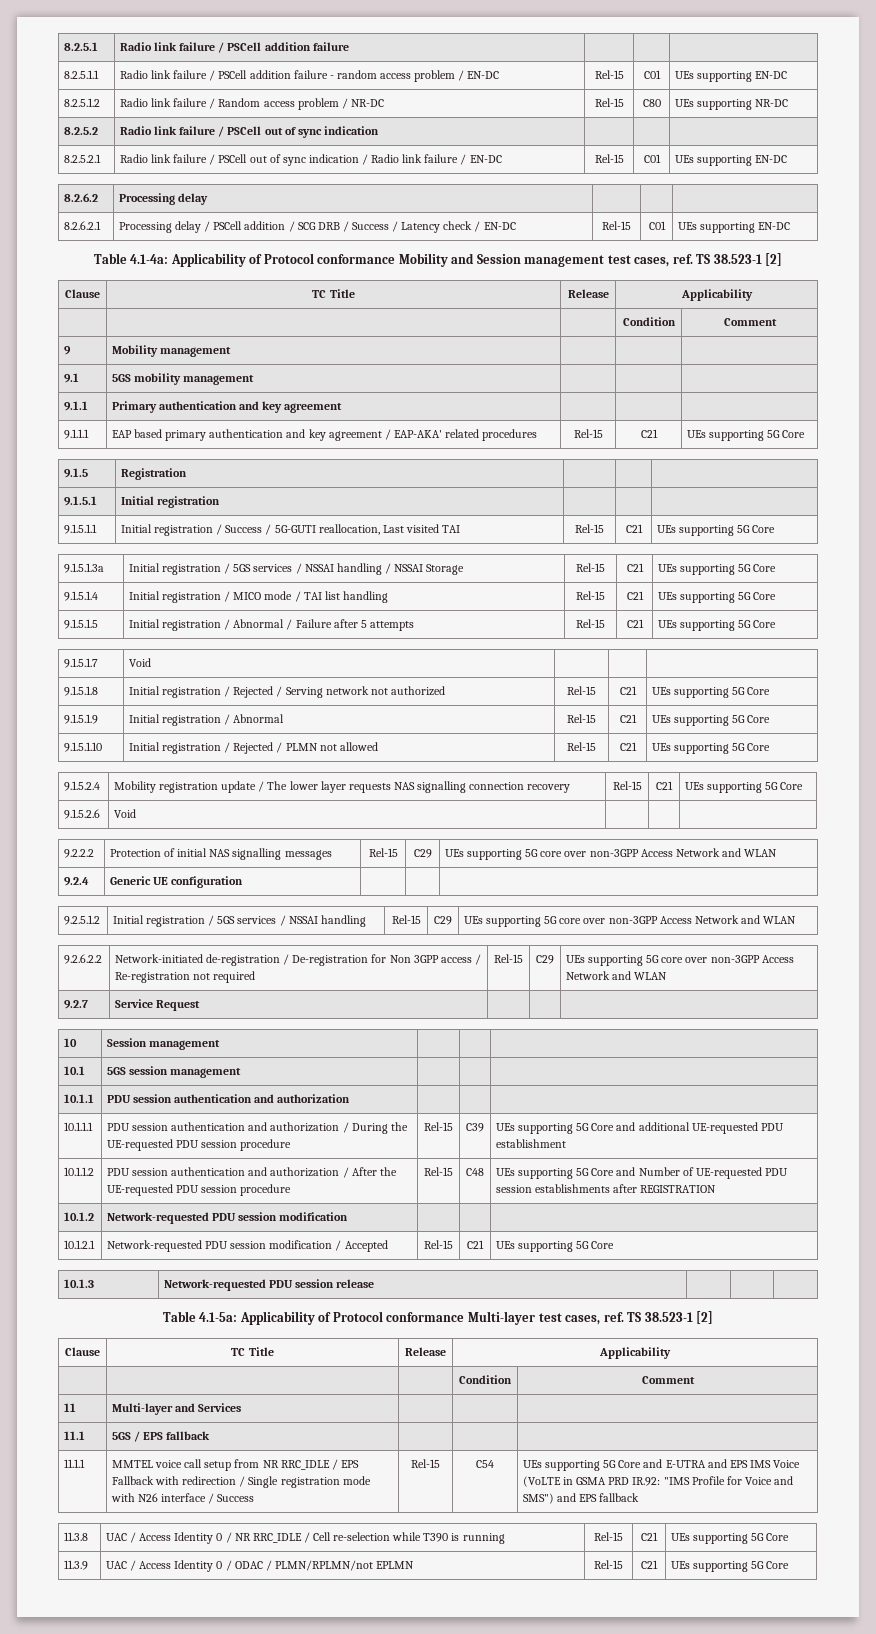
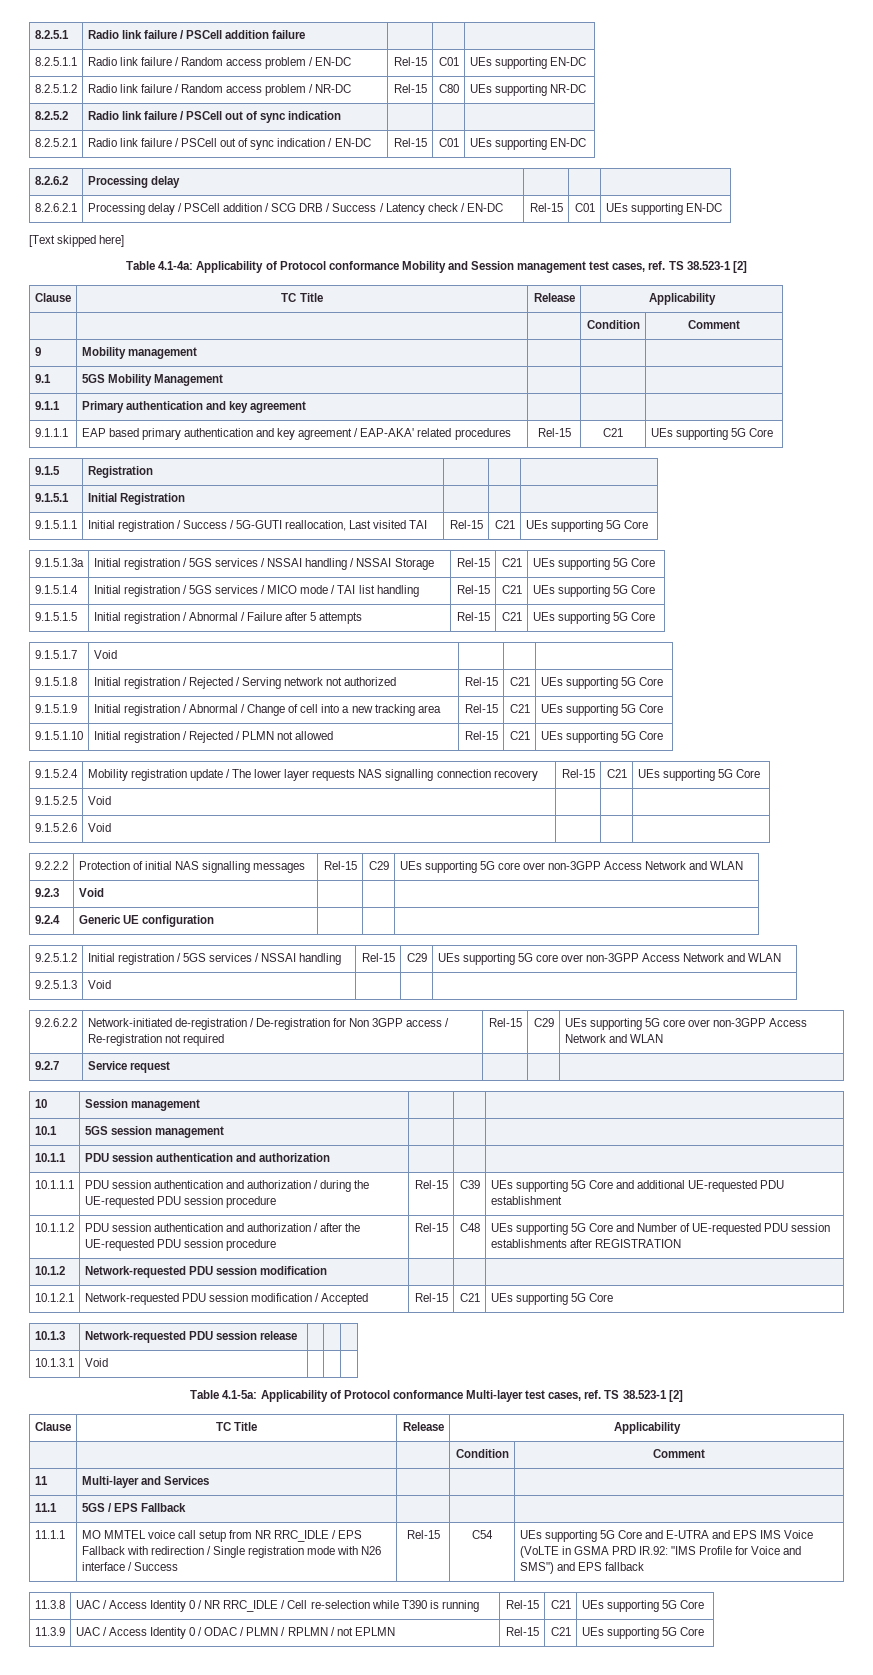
- 8.2.5.1.1 | Radio link failure / PSCell addition failure - random access problem / EN-DC | Rel-15 | C01 | UEs supporting EN-DC
+ 8.2.5.1.1 | Radio link failure / Random access problem / EN-DC | Rel-15 | C01 | UEs supporting EN-DC
- 8.2.5.2.1 | Radio link failure / PSCell out of sync indication / Radio link failure / EN-DC | Rel-15 | C01 | UEs supporting EN-DC
+ 8.2.5.2.1 | Radio link failure / PSCell out of sync indication / EN-DC | Rel-15 | C01 | UEs supporting EN-DC
+ [Text skipped here]
- 9.1 | 5GS mobility management | | |
+ 9.1 | 5GS Mobility Management | | |
- 9.1.5.1 | Initial registration | | |
+ 9.1.5.1 | Initial Registration | | |
- 9.1.5.1.4 | Initial registration / MICO mode / TAI list handling | Rel-15 | C21 | UEs supporting 5G Core
+ 9.1.5.1.4 | Initial registration / 5GS services / MICO mode / TAI list handling | Rel-15 | C21 | UEs supporting 5G Core
- 9.1.5.1.9 | Initial registration / Abnormal | Rel-15 | C21 | UEs supporting 5G Core
+ 9.1.5.1.9 | Initial registration / Abnormal / Change of cell into a new tracking area | Rel-15 | C21 | UEs supporting 5G Core
+ 9.1.5.2.5 | Void | | |
+ 9.2.3 | Void | | |
+ 9.2.5.1.3 | Void | | |
- 9.2.7 | Service Request | | |
+ 9.2.7 | Service request | | |
- 10.1.1.1 | PDU session authentication and authorization / During the UE-requested PDU session procedure | Rel-15 | C39 | UEs supporting 5G Core and additional UE-requested PDU establishment
+ 10.1.1.1 | PDU session authentication and authorization / during the UE-requested PDU session procedure | Rel-15 | C39 | UEs supporting 5G Core and additional UE-requested PDU establishment
- 10.1.1.2 | PDU session authentication and authorization / After the UE-requested PDU session procedure | Rel-15 | C48 | UEs supporting 5G Core and Number of UE-requested PDU session establishments after REGISTRATION
+ 10.1.1.2 | PDU session authentication and authorization / after the UE-requested PDU session procedure | Rel-15 | C48 | UEs supporting 5G Core and Number of UE-requested PDU session establishments after REGISTRATION
+ 10.1.3.1 | Void | | |
- 11.1 | 5GS / EPS fallback | | |
+ 11.1 | 5GS / EPS Fallback | | |
- MMTEL voice call setup from NR RRC_IDLE / EPS Fallback with redirection / Single registration mode with N26 interface / Success
+ MO MMTEL voice call setup from NR RRC_IDLE / EPS Fallback with redirection / Single registration mode with N26 interface / Success
- 11.3.9 | UAC / Access Identity 0 / ODAC / PLMN/RPLMN/not EPLMN | Rel-15 | C21 | UEs supporting 5G Core
+ 11.3.9 | UAC / Access Identity 0 / ODAC / PLMN / RPLMN / not EPLMN | Rel-15 | C21 | UEs supporting 5G Core

